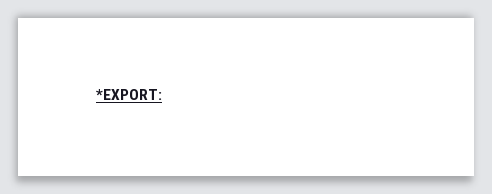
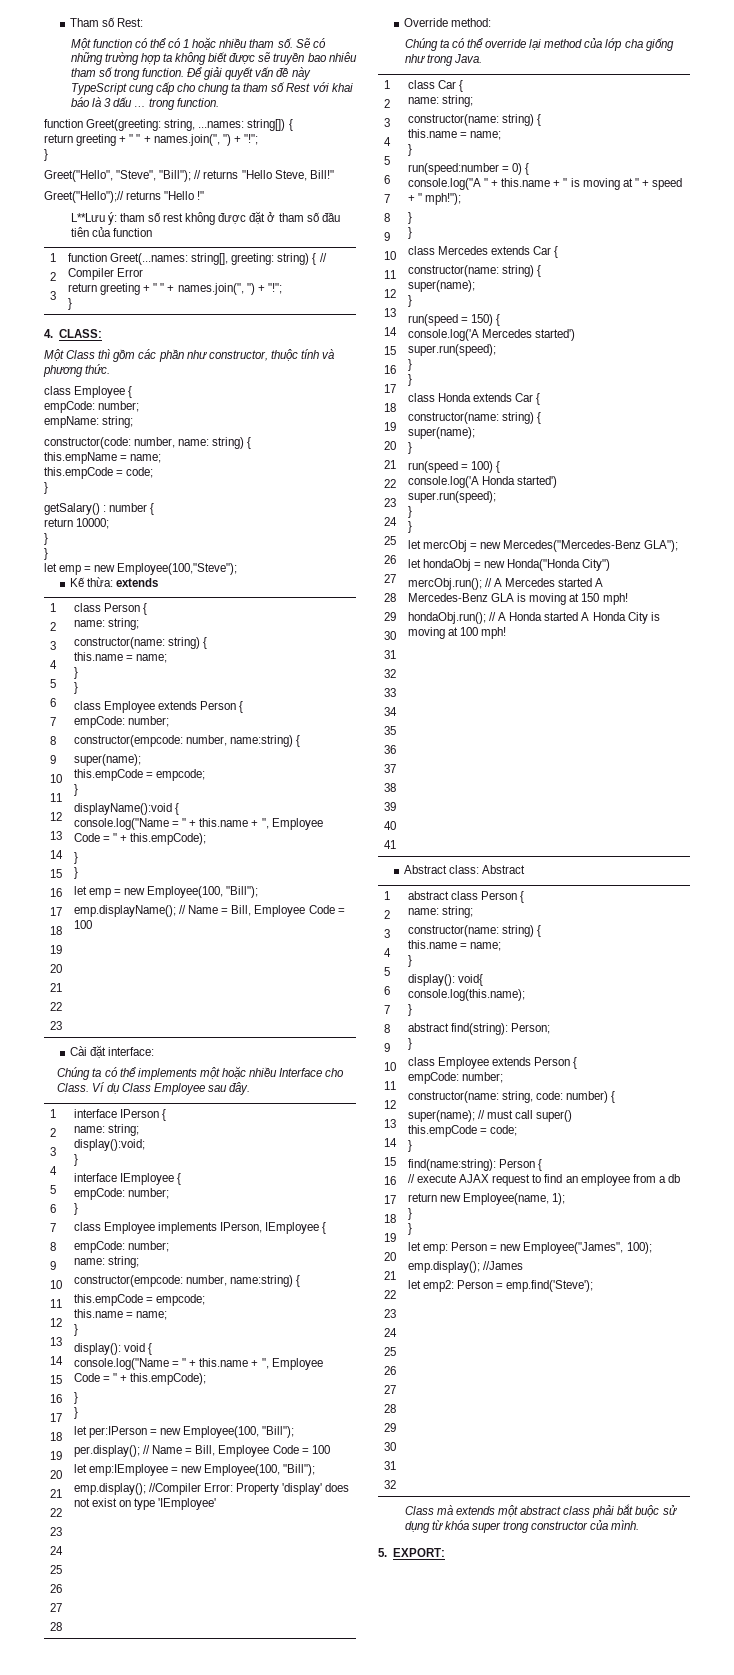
- *EXPORT:
+ Tham số Rest:
+ Một function có thể có 1 hoặc nhiều tham số. Sẽ có những trường hợp ta không biết được sẽ truyền bao nhiêu tham số trong function. Để giải quyết vấn đề này TypeScript cung cấp cho chung ta tham số Rest với khai báo là 3 dấu … trong function.
+ function Greet(greeting: string, ...names: string[]) {
+ return greeting + " " + names.join(", ") + "!";
+ }
+ Greet("Hello", "Steve", "Bill"); // returns "Hello Steve, Bill!"
+ Greet("Hello");// returns "Hello !"
+ L**Lưu ý: tham số rest không được đặt ở tham số đầu tiên của function
+ 1
+ 2
+ 3 | function Greet(...names: string[], greeting: string) { // Compiler Error
+ return greeting + " " + names.join(", ") + "!";
+ }
+ 4. CLASS:
+ Một Class thì gồm các phần như constructor, thuộc tính và phương thức.
+ class Employee {
+ empCode: number;
+ empName: string;
+ constructor(code: number, name: string) {
+ this.empName = name;
+ this.empCode = code;
+ }
+ getSalary() : number {
+ return 10000;
+ }
+ }
+ let emp = new Employee(100,"Steve");
+ Kế thừa: extends
+ 1
+ 2
+ 3
+ 4
+ 5
+ 6
+ 7
+ 8
+ 9
+ 10
+ 11
+ 12
+ 13
+ 14
+ 15
+ 16
+ 17
+ 18
+ 19
+ 20
+ 21
+ 22
+ 23 | class Person {
+ name: string;
+ constructor(name: string) {
+ this.name = name;
+ }
+ }
+ class Employee extends Person {
+ empCode: number;
+ constructor(empcode: number, name:string) {
+ super(name);
+ this.empCode = empcode;
+ }
+ displayName():void {
+ console.log("Name = " + this.name + ", Employee Code = " + this.empCode);
+ }
+ }
+ let emp = new Employee(100, "Bill");
+ emp.displayName(); // Name = Bill, Employee Code = 100
+ Cài đặt interface:
+ Chúng ta có thể implements một hoặc nhiều Interface cho Class. Ví dụ Class Employee sau đây.
+ 1
+ 2
+ 3
+ 4
+ 5
+ 6
+ 7
+ 8
+ 9
+ 10
+ 11
+ 12
+ 13
+ 14
+ 15
+ 16
+ 17
+ 18
+ 19
+ 20
+ 21
+ 22
+ 23
+ 24
+ 25
+ 26
+ 27
+ 28 | interface IPerson {
+ name: string;
+ display():void;
+ }
+ interface IEmployee {
+ empCode: number;
+ }
+ class Employee implements IPerson, IEmployee {
+ empCode: number;
+ name: string;
+ constructor(empcode: number, name:string) {
+ this.empCode = empcode;
+ this.name = name;
+ }
+ display(): void {
+ console.log("Name = " + this.name + ", Employee Code = " + this.empCode);
+ }
+ }
+ let per:IPerson = new Employee(100, "Bill");
+ per.display(); // Name = Bill, Employee Code = 100
+ let emp:IEmployee = new Employee(100, "Bill");
+ emp.display(); //Compiler Error: Property 'display' does not exist on type 'IEmployee'
+ Override method:
+ Chúng ta có thể override lại method của lớp cha giống như trong Java.
+ 1
+ 2
+ 3
+ 4
+ 5
+ 6
+ 7
+ 8
+ 9
+ 10
+ 11
+ 12
+ 13
+ 14
+ 15
+ 16
+ 17
+ 18
+ 19
+ 20
+ 21
+ 22
+ 23
+ 24
+ 25
+ 26
+ 27
+ 28
+ 29
+ 30
+ 31
+ 32
+ 33
+ 34
+ 35
+ 36
+ 37
+ 38
+ 39
+ 40
+ 41 | class Car {
+ name: string;
+ constructor(name: string) {
+ this.name = name;
+ }
+ run(speed:number = 0) {
+ console.log("A " + this.name + " is moving at " + speed + " mph!");
+ }
+ }
+ class Mercedes extends Car {
+ constructor(name: string) {
+ super(name);
+ }
+ run(speed = 150) {
+ console.log('A Mercedes started')
+ super.run(speed);
+ }
+ }
+ class Honda extends Car {
+ constructor(name: string) {
+ super(name);
+ }
+ run(speed = 100) {
+ console.log('A Honda started')
+ super.run(speed);
+ }
+ }
+ let mercObj = new Mercedes("Mercedes-Benz GLA");
+ let hondaObj = new Honda("Honda City")
+ mercObj.run(); // A Mercedes started A Mercedes-Benz GLA is moving at 150 mph!
+ hondaObj.run(); // A Honda started A Honda City is moving at 100 mph!
+ Abstract class: Abstract
+ 1
+ 2
+ 3
+ 4
+ 5
+ 6
+ 7
+ 8
+ 9
+ 10
+ 11
+ 12
+ 13
+ 14
+ 15
+ 16
+ 17
+ 18
+ 19
+ 20
+ 21
+ 22
+ 23
+ 24
+ 25
+ 26
+ 27
+ 28
+ 29
+ 30
+ 31
+ 32 | abstract class Person {
+ name: string;
+ constructor(name: string) {
+ this.name = name;
+ }
+ display(): void{
+ console.log(this.name);
+ }
+ abstract find(string): Person;
+ }
+ class Employee extends Person {
+ empCode: number;
+ constructor(name: string, code: number) {
+ super(name); // must call super()
+ this.empCode = code;
+ }
+ find(name:string): Person {
+ // execute AJAX request to find an employee from a db
+ return new Employee(name, 1);
+ }
+ }
+ let emp: Person = new Employee("James", 100);
+ emp.display(); //James
+ let emp2: Person = emp.find('Steve');
+ Class mà extends một abstract class phải bắt buộc sử dụng từ khóa super trong constructor của mình.
+ 5. EXPORT:

